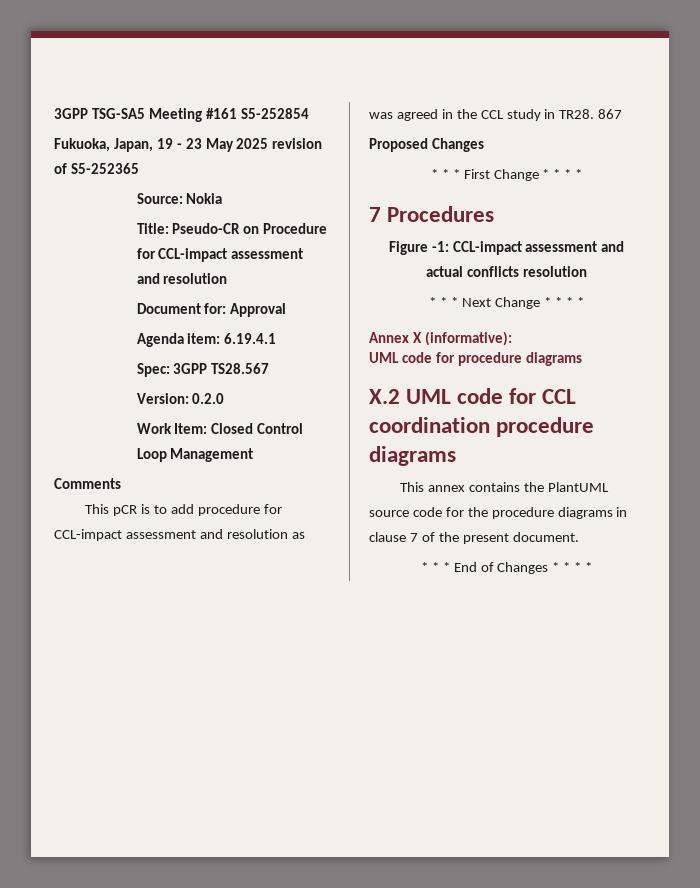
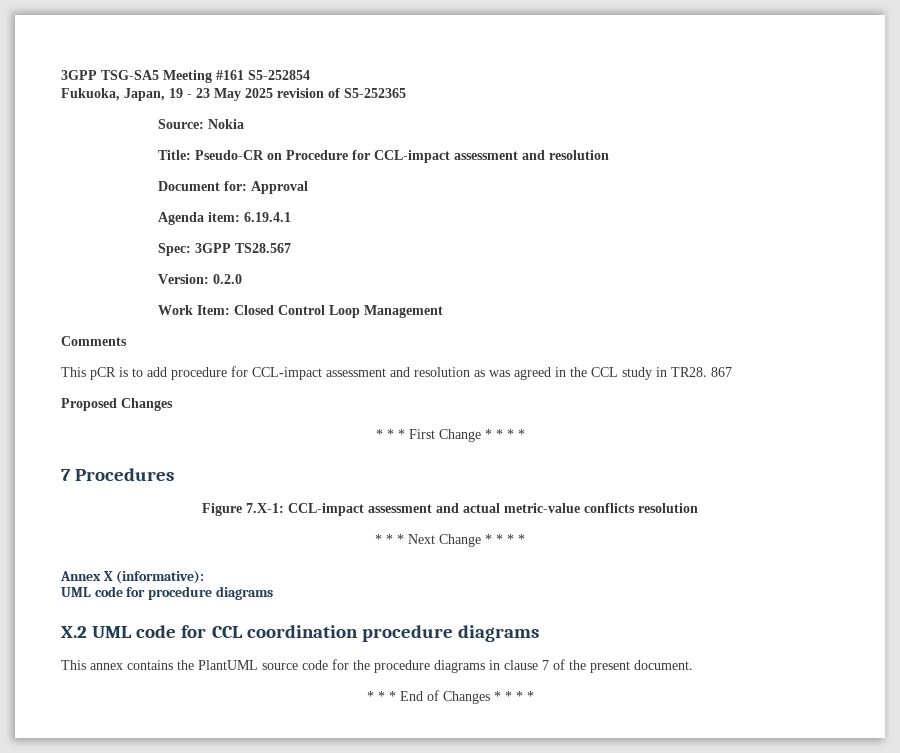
- Figure -1: CCL-impact assessment and actual conflicts resolution
+ Figure 7.X-1: CCL-impact assessment and actual metric-value conflicts resolution

